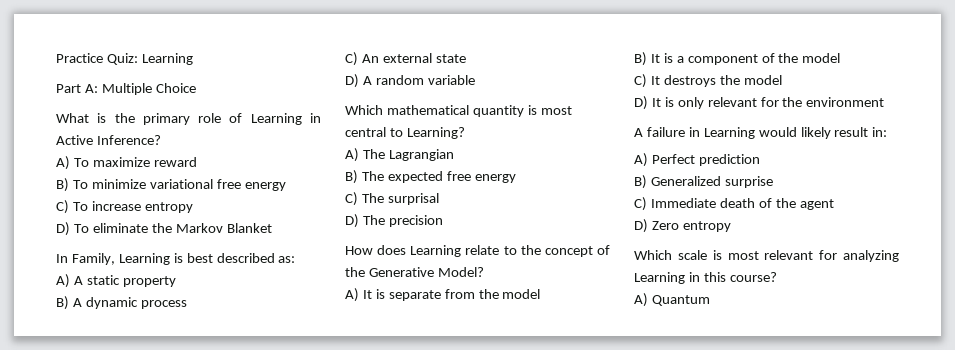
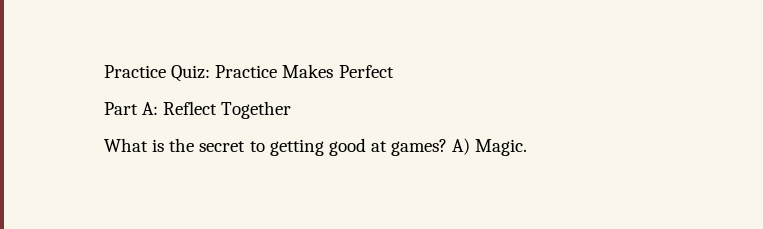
- Practice Quiz: Learning
+ Practice Quiz: Practice Makes Perfect
- Part A: Multiple Choice
+ Part A: Reflect Together
- What is the primary role of Learning in Active Inference?
- A) To maximize reward
- B) To minimize variational free energy
- C) To increase entropy
- D) To eliminate the Markov Blanket
- In Family, Learning is best described as:
- A) A static property
- B) A dynamic process
- C) An external state
- D) A random variable
- Which mathematical quantity is most central to Learning?
- A) The Lagrangian
- B) The expected free energy
- C) The surprisal
- D) The precision
- How does Learning relate to the concept of the Generative Model?
- A) It is separate from the model
- B) It is a component of the model
- C) It destroys the model
- D) It is only relevant for the environment
- A failure in Learning would likely result in:
- A) Perfect prediction
- B) Generalized surprise
- C) Immediate death of the agent
- D) Zero entropy
- Which scale is most relevant for analyzing Learning in this course?
- A) Quantum
+ What is the secret to getting good at games? A) Magic.

